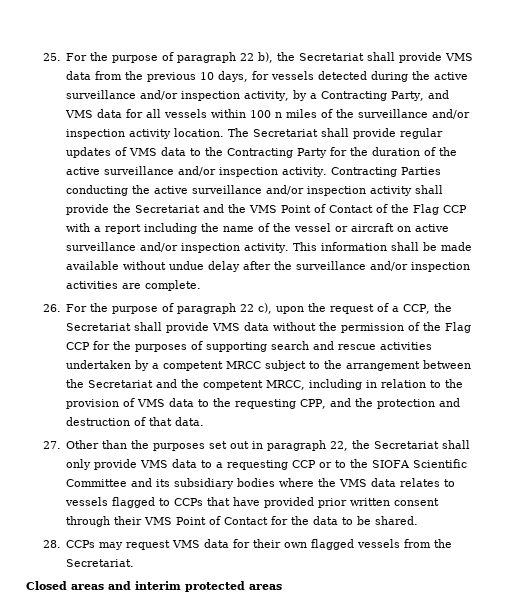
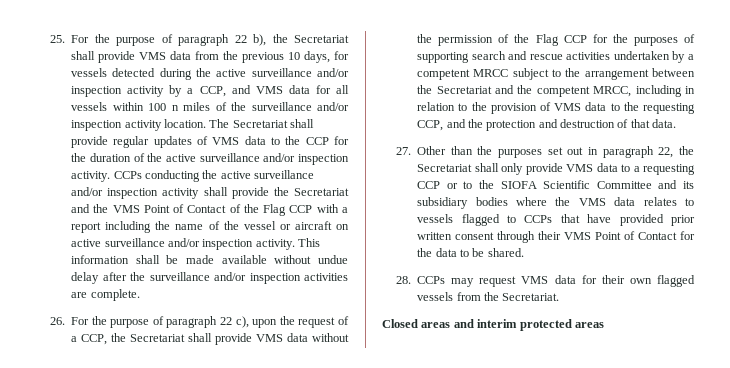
- 25. For the purpose of paragraph 22 b), the Secretariat shall provide VMS data from the previous 10 days, for vessels detected during the active surveillance and/or inspection activity, by a Contracting Party, and VMS data for all vessels within 100 n miles of the surveillance and/or inspection activity location.
+ 25. For the purpose of paragraph 22 b), the Secretariat shall provide VMS data from the previous 10 days, for vessels detected during the active surveillance and/or inspection activity by a CCP, and VMS data for all vessels within 100 n miles of the surveillance and/or inspection activity location.
- The Secretariat shall provide regular updates of VMS data to the Contracting Party for the duration of the active surveillance and/or inspection activity.
+ The Secretariat shall provide regular updates of VMS data to the CCP for the duration of the active surveillance and/or inspection activity.
- Contracting Parties conducting the active surveillance and/or inspection activity shall provide the Secretariat and the VMS Point of Contact of the Flag CCP with a report including the name of the vessel or aircraft on active surveillance and/or inspection activity.
+ CCPs conducting the active surveillance and/or inspection activity shall provide the Secretariat and the VMS Point of Contact of the Flag CCP with a report including the name of the vessel or aircraft on active surveillance and/or inspection activity.
- 26. For the purpose of paragraph 22 c), upon the request of a CCP, the Secretariat shall provide VMS data without the permission of the Flag CCP for the purposes of supporting search and rescue activities undertaken by a competent MRCC subject to the arrangement between the Secretariat and the competent MRCC, including in relation to the provision of VMS data to the requesting CPP, and the protection and destruction of that data.
+ 26. For the purpose of paragraph 22 c), upon the request of a CCP, the Secretariat shall provide VMS data without the permission of the Flag CCP for the purposes of supporting search and rescue activities undertaken by a competent MRCC subject to the arrangement between the Secretariat and the competent MRCC, including in relation to the provision of VMS data to the requesting CCP, and the protection and destruction of that data.

